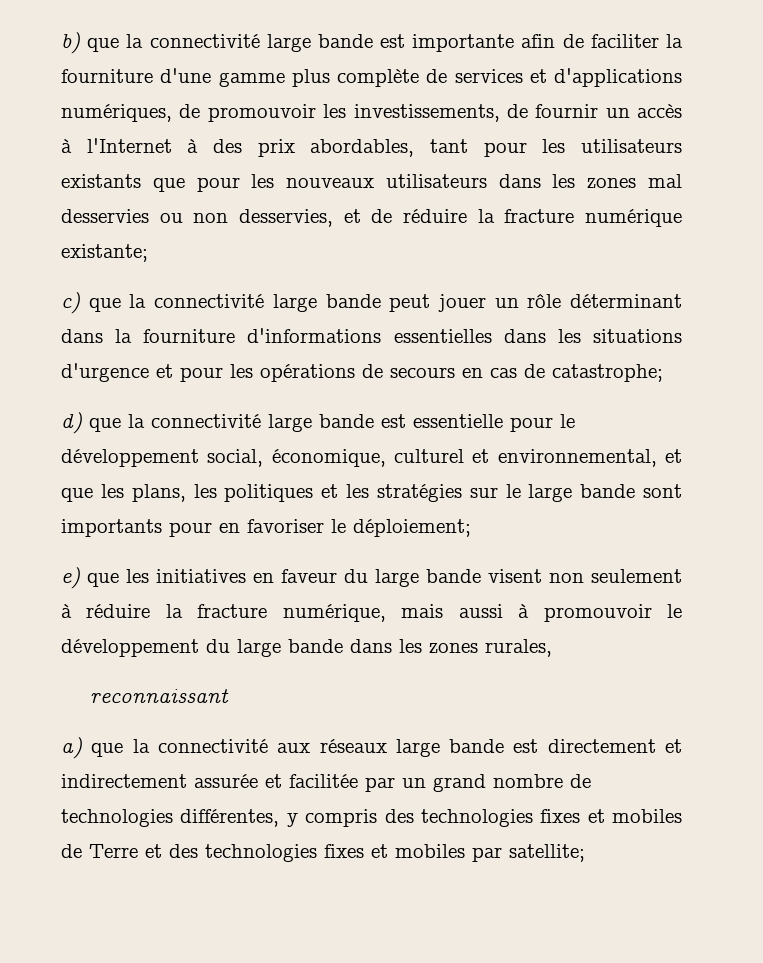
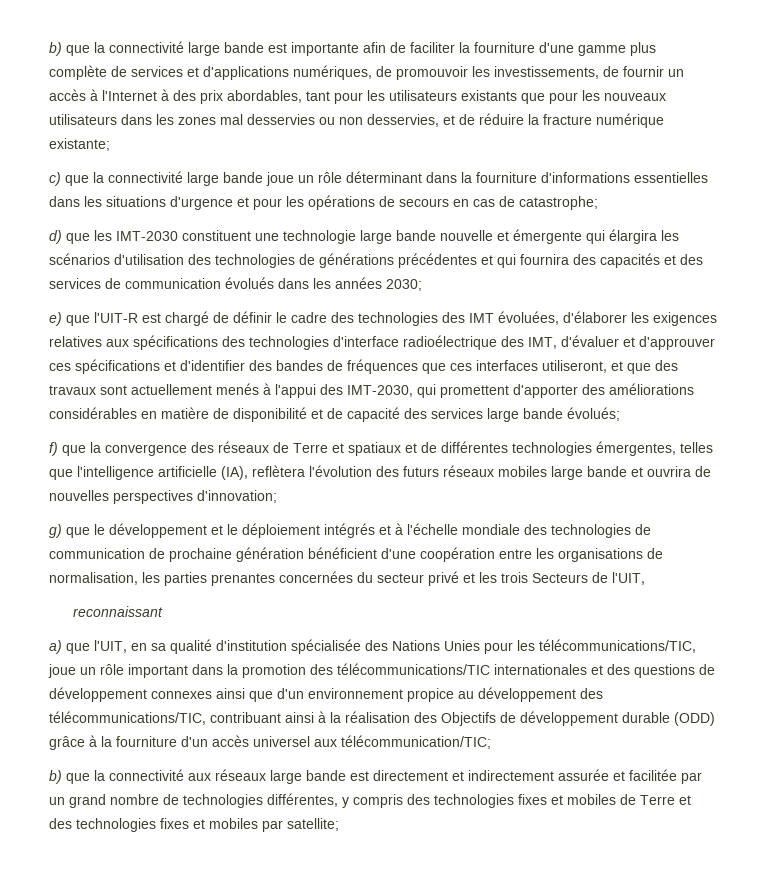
- c) que la connectivité large bande peut jouer un rôle déterminant dans la fourniture d'informations essentielles dans les situations d'urgence et pour les opérations de secours en cas de catastrophe;
+ c) que la connectivité large bande joue un rôle déterminant dans la fourniture d'informations essentielles dans les situations d'urgence et pour les opérations de secours en cas de catastrophe;
- d) que la connectivité large bande est essentielle pour le développement social, économique, culturel et environnemental, et que les plans, les politiques et les stratégies sur le large bande sont importants pour en favoriser le déploiement;
- e) que les initiatives en faveur du large bande visent non seulement à réduire la fracture numérique, mais aussi à promouvoir le développement du large bande dans les zones rurales,
+ d) que les IMT-2030 constituent une technologie large bande nouvelle et émergente qui élargira les scénarios d'utilisation des technologies de générations précédentes et qui fournira des capacités et des services de communication évolués dans les années 2030;
+ e) que l'UIT-R est chargé de définir le cadre des technologies des IMT évoluées, d'élaborer les exigences relatives aux spécifications des technologies d'interface radioélectrique des IMT, d'évaluer et d'approuver ces spécifications et d'identifier des bandes de fréquences que ces interfaces utiliseront, et que des travaux sont actuellement menés à l'appui des IMT-2030, qui promettent d'apporter des améliorations considérables en matière de disponibilité et de capacité des services large bande évolués;
+ f) que la convergence des réseaux de Terre et spatiaux et de différentes technologies émergentes, telles que l'intelligence artificielle (IA), reflètera l'évolution des futurs réseaux mobiles large bande et ouvrira de nouvelles perspectives d'innovation;
+ g) que le développement et le déploiement intégrés et à l'échelle mondiale des technologies de communication de prochaine génération bénéficient d'une coopération entre les organisations de normalisation, les parties prenantes concernées du secteur privé et les trois Secteurs de l'UIT,
  reconnaissant
- a) que la connectivité aux réseaux large bande est directement et indirectement assurée et facilitée par un grand nombre de technologies différentes, y compris des technologies fixes et mobiles de Terre et des technologies fixes et mobiles par satellite;
+ a) que l'UIT, en sa qualité d'institution spécialisée des Nations Unies pour les télécommunications/TIC, joue un rôle important dans la promotion des télécommunications/TIC internationales et des questions de développement connexes ainsi que d'un environnement propice au développement des télécommunications/TIC, contribuant ainsi à la réalisation des Objectifs de développement durable (ODD) grâce à la fourniture d'un accès universel aux télécommunication/TIC;
+ b) que la connectivité aux réseaux large bande est directement et indirectement assurée et facilitée par un grand nombre de technologies différentes, y compris des technologies fixes et mobiles de Terre et des technologies fixes et mobiles par satellite;

